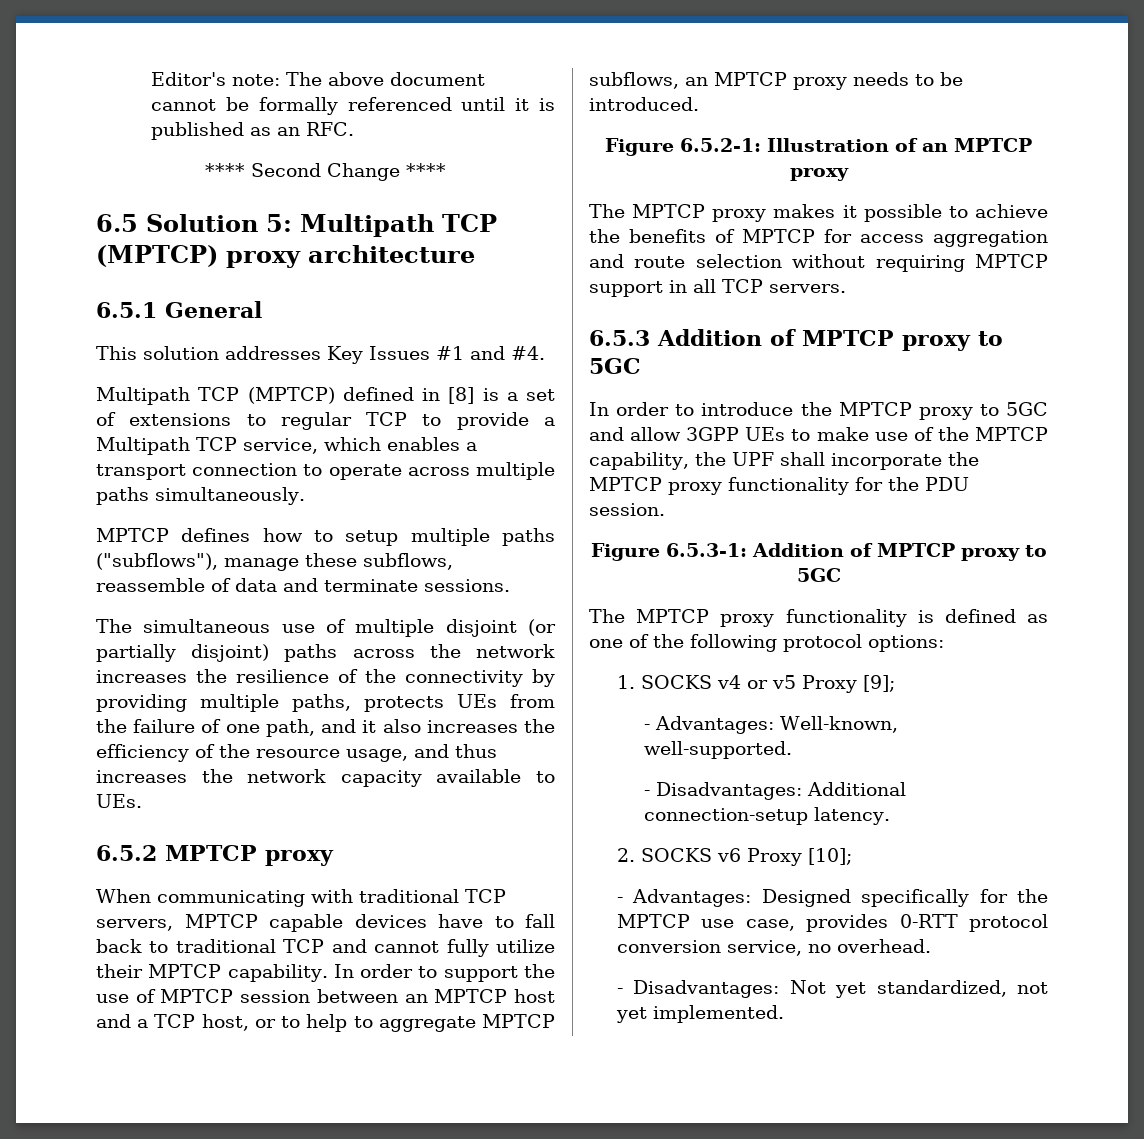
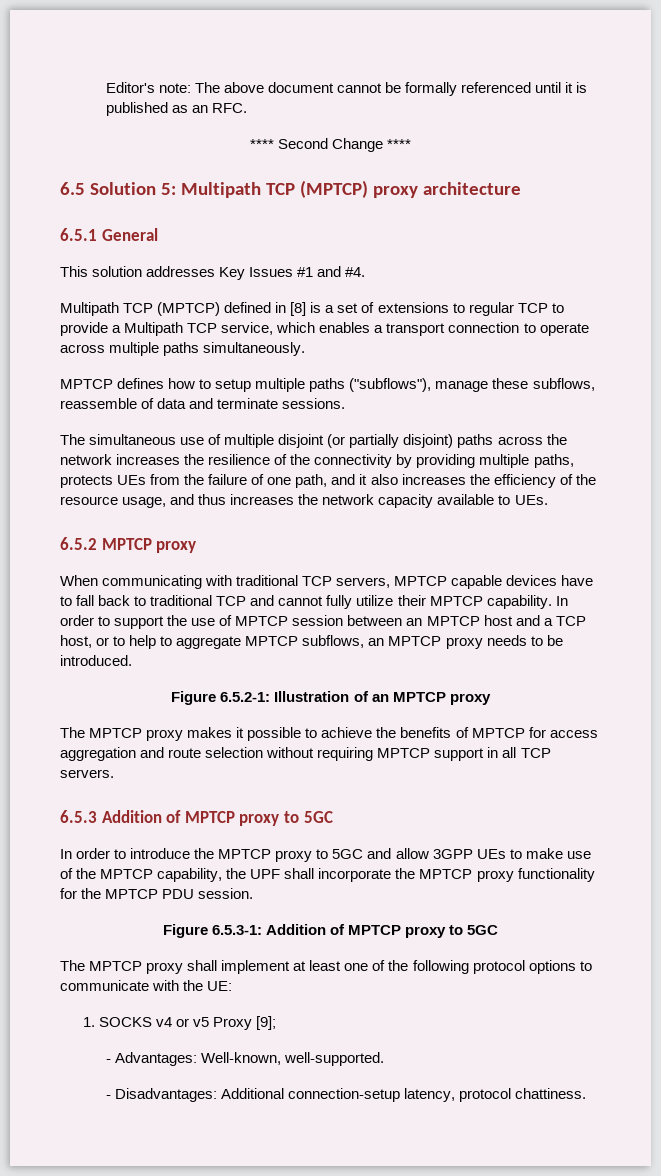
- In order to introduce the MPTCP proxy to 5GC and allow 3GPP UEs to make use of the MPTCP capability, the UPF shall incorporate the MPTCP proxy functionality for the PDU session.
+ In order to introduce the MPTCP proxy to 5GC and allow 3GPP UEs to make use of the MPTCP capability, the UPF shall incorporate the MPTCP proxy functionality for the MPTCP PDU session.
- The MPTCP proxy functionality is defined as one of the following protocol options:
+ The MPTCP proxy shall implement at least one of the following protocol options to communicate with the UE:
- - Disadvantages: Additional connection-setup latency.
- 2. SOCKS v6 Proxy [10];
- - Advantages: Designed specifically for the MPTCP use case, provides 0-RTT protocol conversion service, no overhead.
- - Disadvantages: Not yet standardized, not yet implemented.
+ - Disadvantages: Additional connection-setup latency, protocol chattiness.

